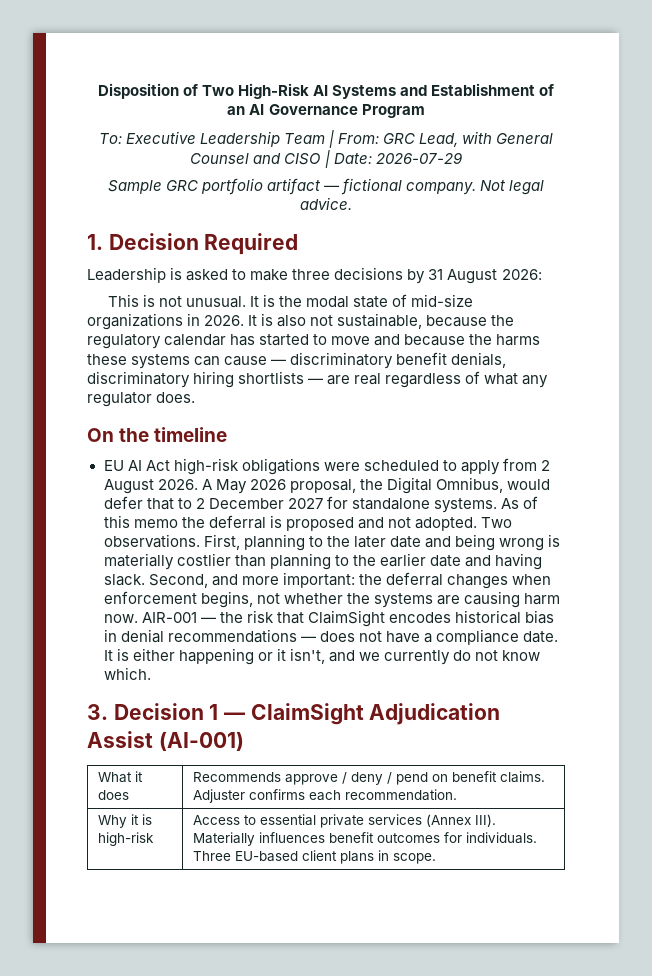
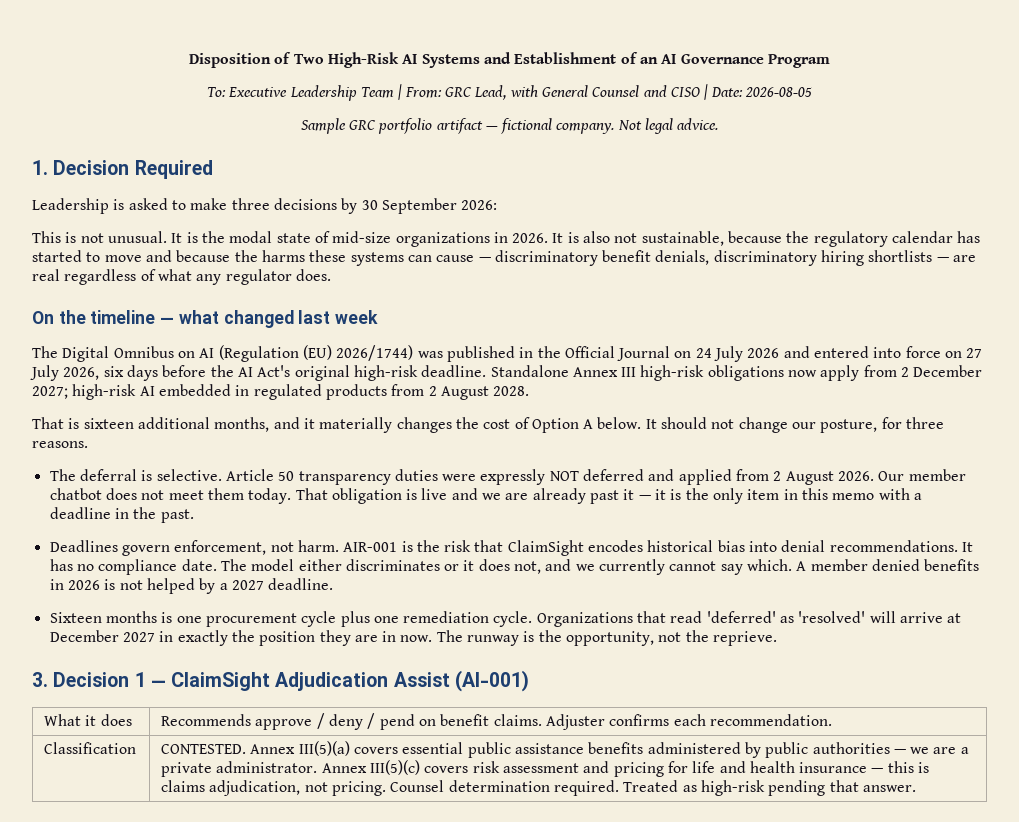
- To: Executive Leadership Team | From: GRC Lead, with General Counsel and CISO | Date: 2026-07-29
+ To: Executive Leadership Team | From: GRC Lead, with General Counsel and CISO | Date: 2026-08-05
- Leadership is asked to make three decisions by 31 August 2026:
+ Leadership is asked to make three decisions by 30 September 2026:
- On the timeline
- EU AI Act high-risk obligations were scheduled to apply from 2 August 2026. A May 2026 proposal, the Digital Omnibus, would defer that to 2 December 2027 for standalone systems. As of this memo the deferral is proposed and not adopted. Two observations. First, planning to the later date and being wrong is materially costlier than planning to the earlier date and having slack. Second, and more important: the deferral changes when enforcement begins, not whether the systems are causing harm now. AIR-001 — the risk that ClaimSight encodes historical bias in denial recommendations — does not have a compliance date. It is either happening or it isn't, and we currently do not know which.
+ On the timeline — what changed last week
+ The Digital Omnibus on AI (Regulation (EU) 2026/1744) was published in the Official Journal on 24 July 2026 and entered into force on 27 July 2026, six days before the AI Act's original high-risk deadline. Standalone Annex III high-risk obligations now apply from 2 December 2027; high-risk AI embedded in regulated products from 2 August 2028.
+ That is sixteen additional months, and it materially changes the cost of Option A below. It should not change our posture, for three reasons.
+ The deferral is selective. Article 50 transparency duties were expressly NOT deferred and applied from 2 August 2026. Our member chatbot does not meet them today. That obligation is live and we are already past it — it is the only item in this memo with a deadline in the past.
+ Deadlines govern enforcement, not harm. AIR-001 is the risk that ClaimSight encodes historical bias into denial recommendations. It has no compliance date. The model either discriminates or it does not, and we currently cannot say which. A member denied benefits in 2026 is not helped by a 2027 deadline.
+ Sixteen months is one procurement cycle plus one remediation cycle. Organizations that read 'deferred' as 'resolved' will arrive at December 2027 in exactly the position they are in now. The runway is the opportunity, not the reprieve.
- Why it is high-risk | Access to essential private services (Annex III). Materially influences benefit outcomes for individuals. Three EU-based client plans in scope.
+ Classification | CONTESTED. Annex III(5)(a) covers essential public assistance benefits administered by public authorities — we are a private administrator. Annex III(5)(c) covers risk assessment and pricing for life and health insurance — this is claims adjudication, not pricing. Counsel determination required. Treated as high-risk pending that answer.

